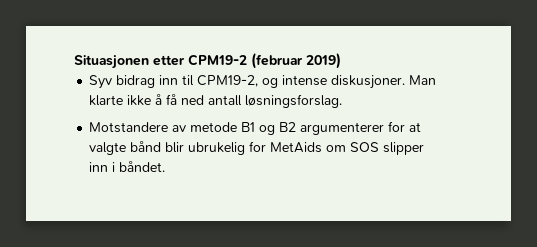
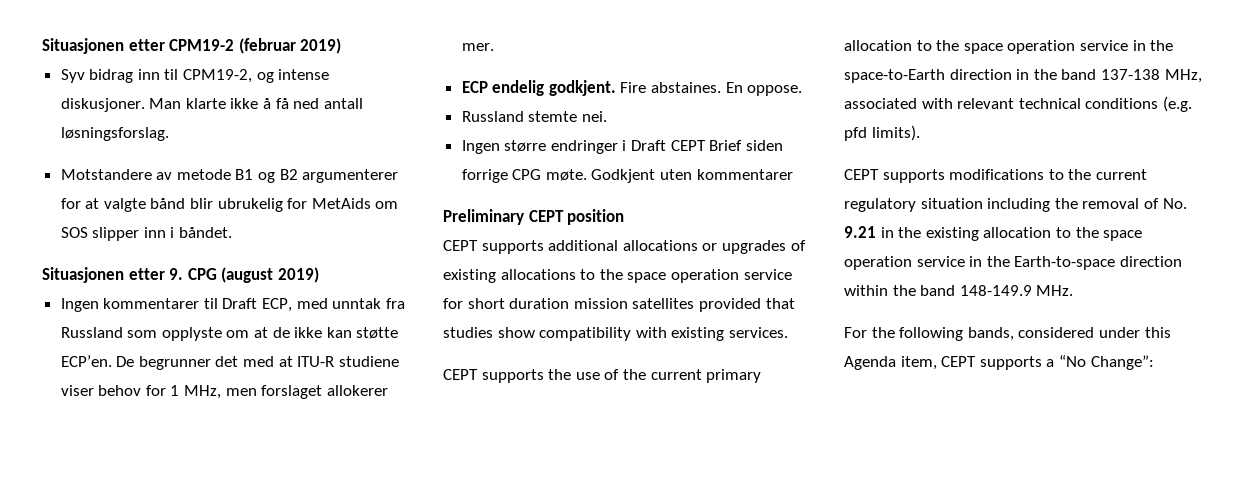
+ Situasjonen etter 9. CPG (august 2019)
+ Ingen kommentarer til Draft ECP, med unntak fra Russland som opplyste om at de ikke kan støtte ECP’en. De begrunner det med at ITU-R studiene viser behov for 1 MHz, men forslaget allokerer mer.
+ ECP endelig godkjent. Fire abstaines. En oppose.
+ Russland stemte nei.
+ Ingen større endringer i Draft CEPT Brief siden forrige CPG møte. Godkjent uten kommentarer
+ Preliminary CEPT position
+ CEPT supports additional allocations or upgrades of existing allocations to the space operation service for short duration mission satellites provided that studies show compatibility with existing services.
+ CEPT supports the use of the current primary allocation to the space operation service in the space-to-Earth direction in the band 137-138 MHz, associated with relevant technical conditions (e.g. pfd limits).
+ CEPT supports modifications to the current regulatory situation including the removal of No. 9.21 in the existing allocation to the space operation service in the Earth-to-space direction within the band 148-149.9 MHz.
+ For the following bands, considered under this Agenda item, CEPT supports a “No Change”:

